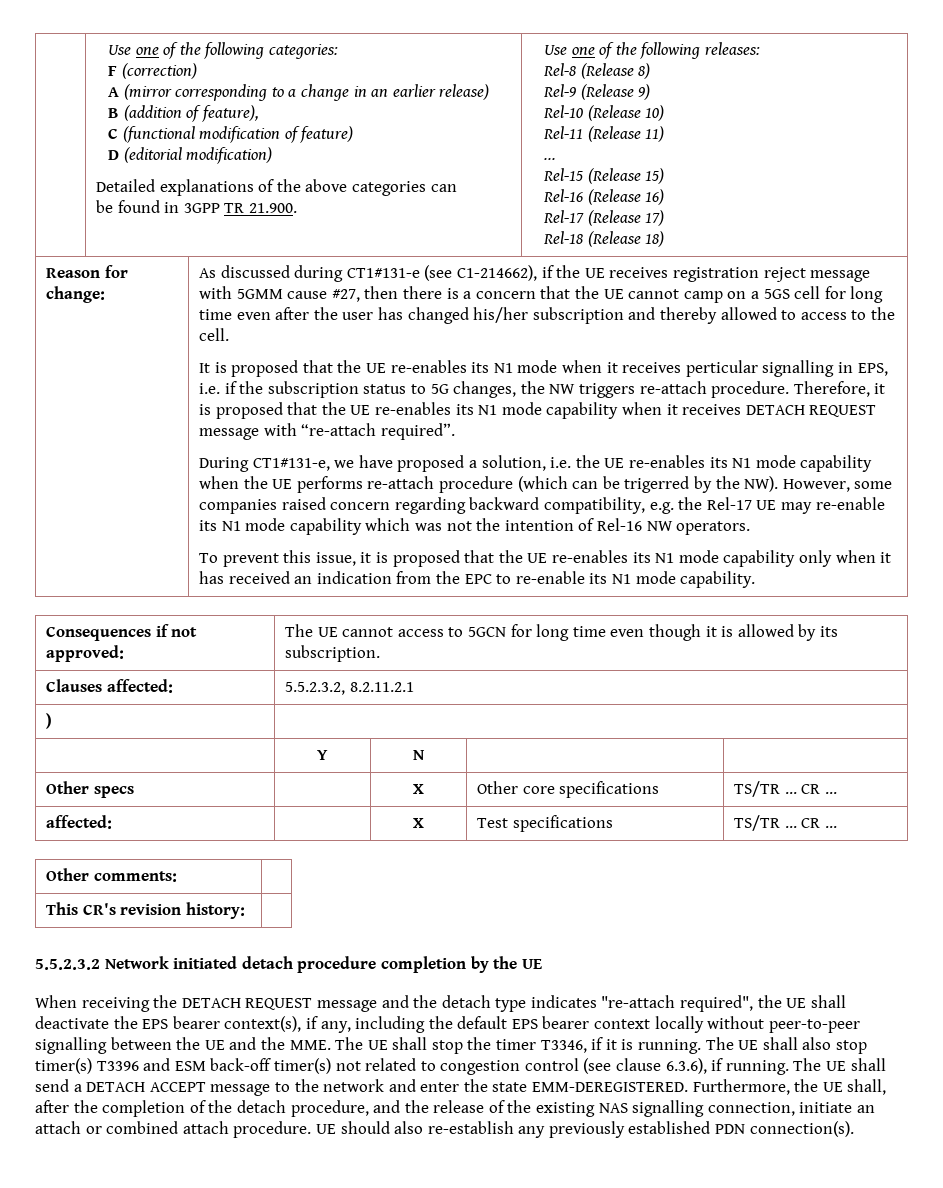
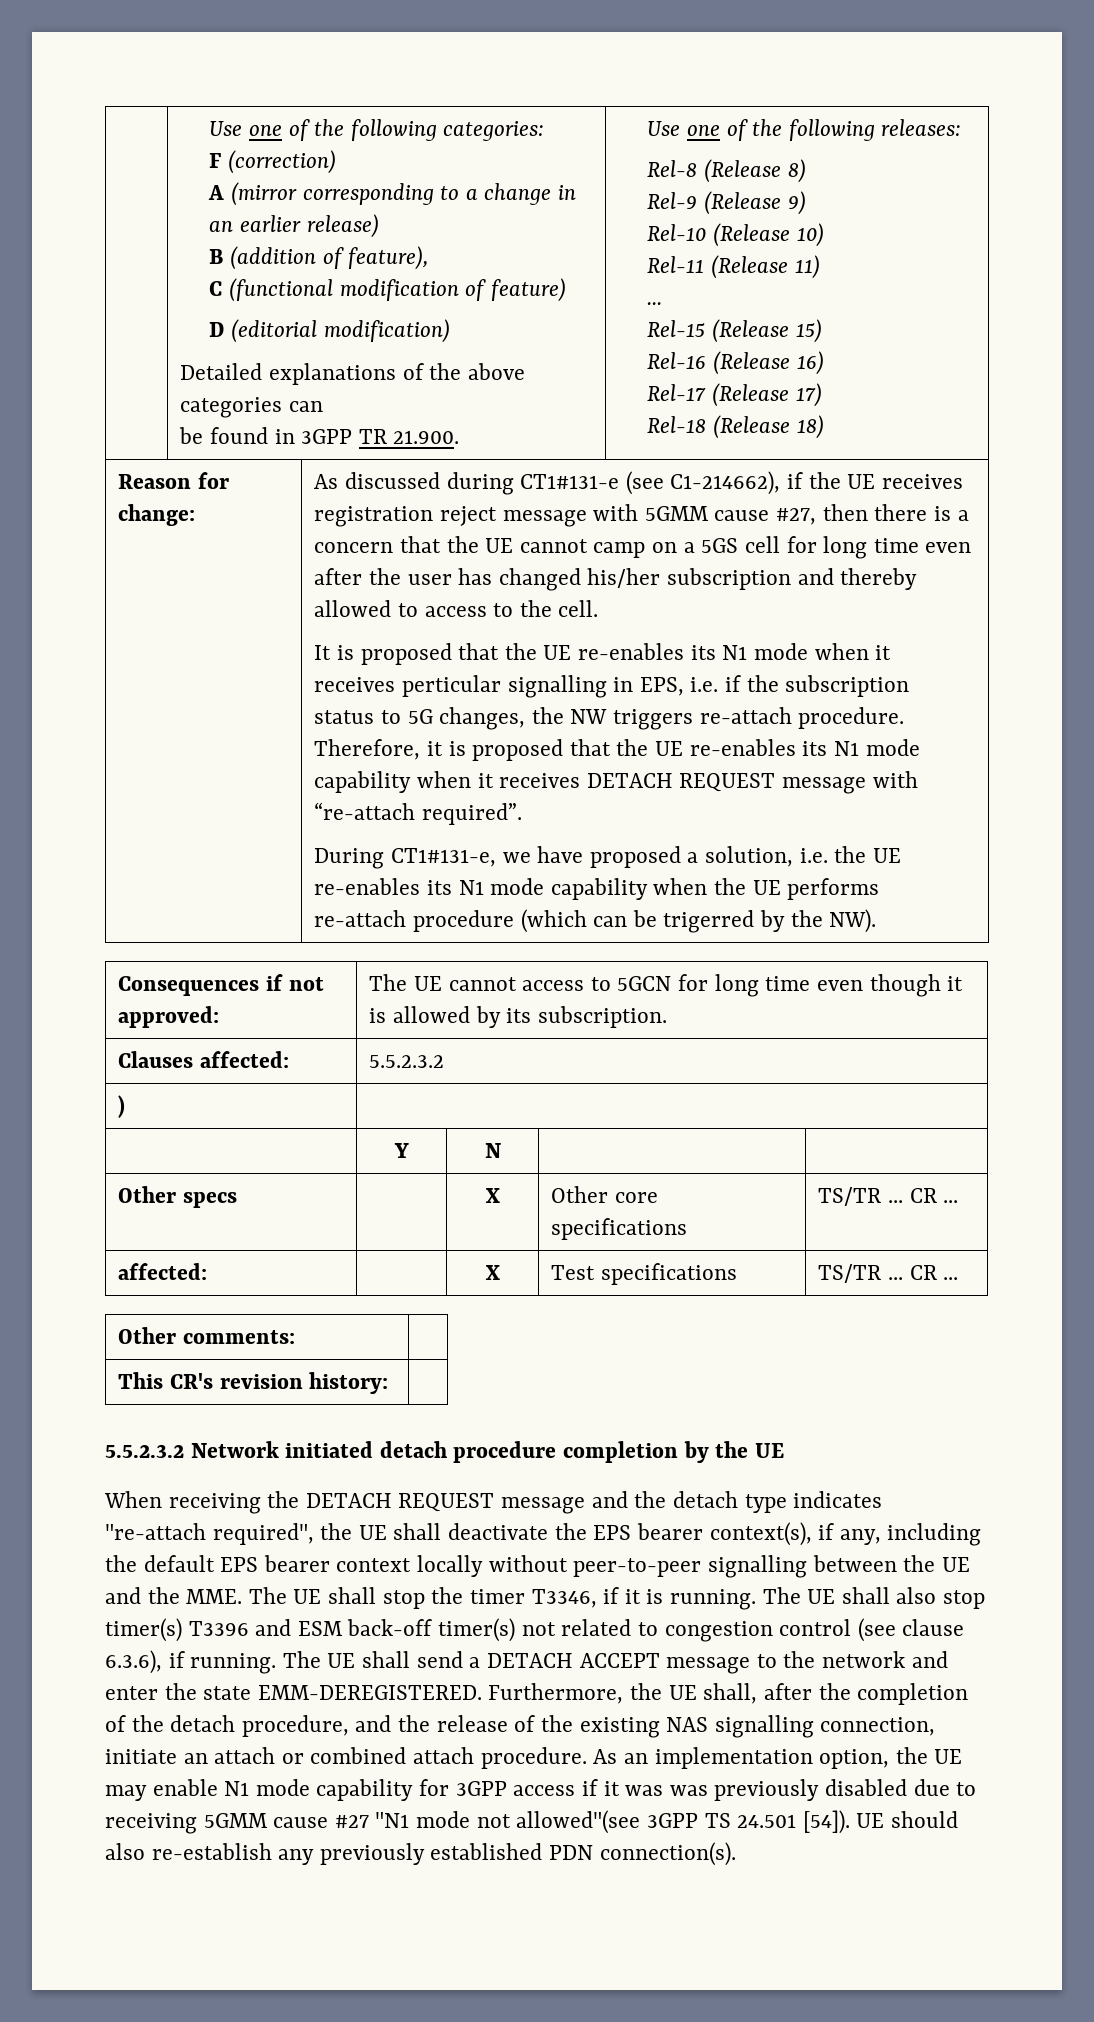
- During CT1#131-e, we have proposed a solution, i.e. the UE re-enables its N1 mode capability when the UE performs re-attach procedure (which can be trigerred by the NW). However, some companies raised concern regarding backward compatibility, e.g. the Rel-17 UE may re-enable its N1 mode capability which was not the intention of Rel-16 NW operators.
- To prevent this issue, it is proposed that the UE re-enables its N1 mode capability only when it has received an indication from the EPC to re-enable its N1 mode capability.
+ During CT1#131-e, we have proposed a solution, i.e. the UE re-enables its N1 mode capability when the UE performs re-attach procedure (which can be trigerred by the NW).
- Clauses affected: | 5.5.2.3.2, 8.2.11.2.1
+ Clauses affected: | 5.5.2.3.2
+ As an implementation option, the UE may enable N1 mode capability for 3GPP access if it was was previously disabled due to receiving 5GMM cause #27 "N1 mode not allowed"(see 3GPP TS 24.501 [54]).

